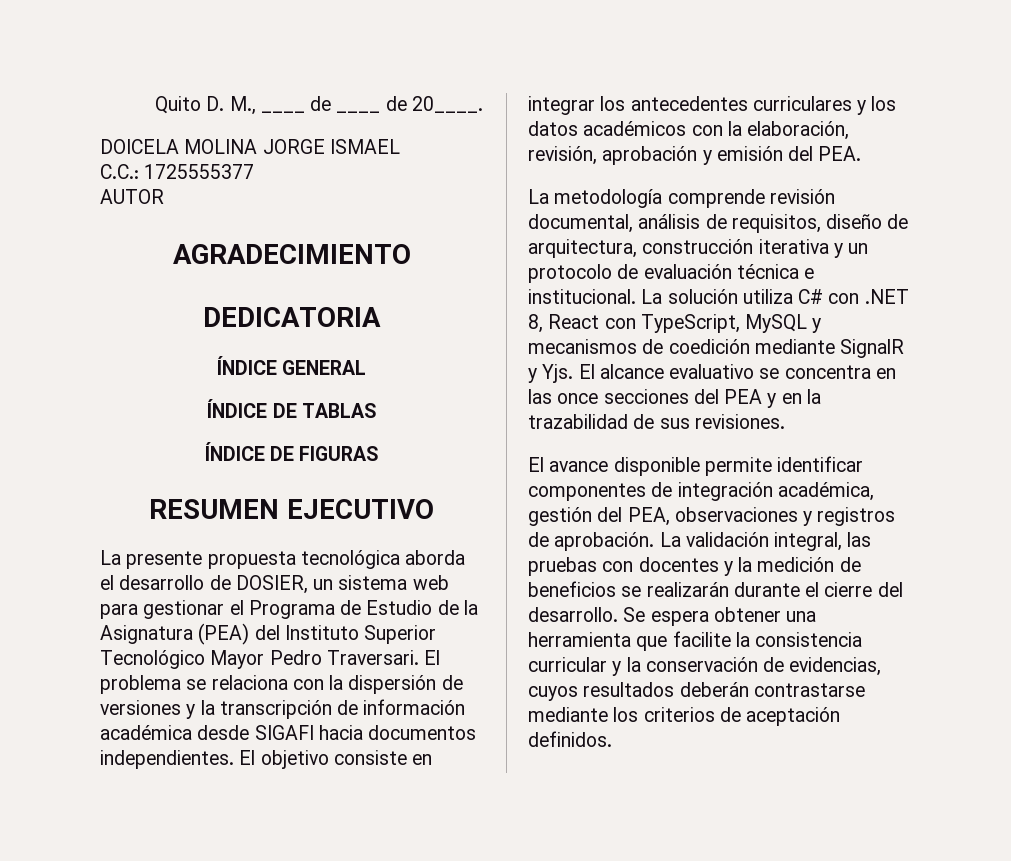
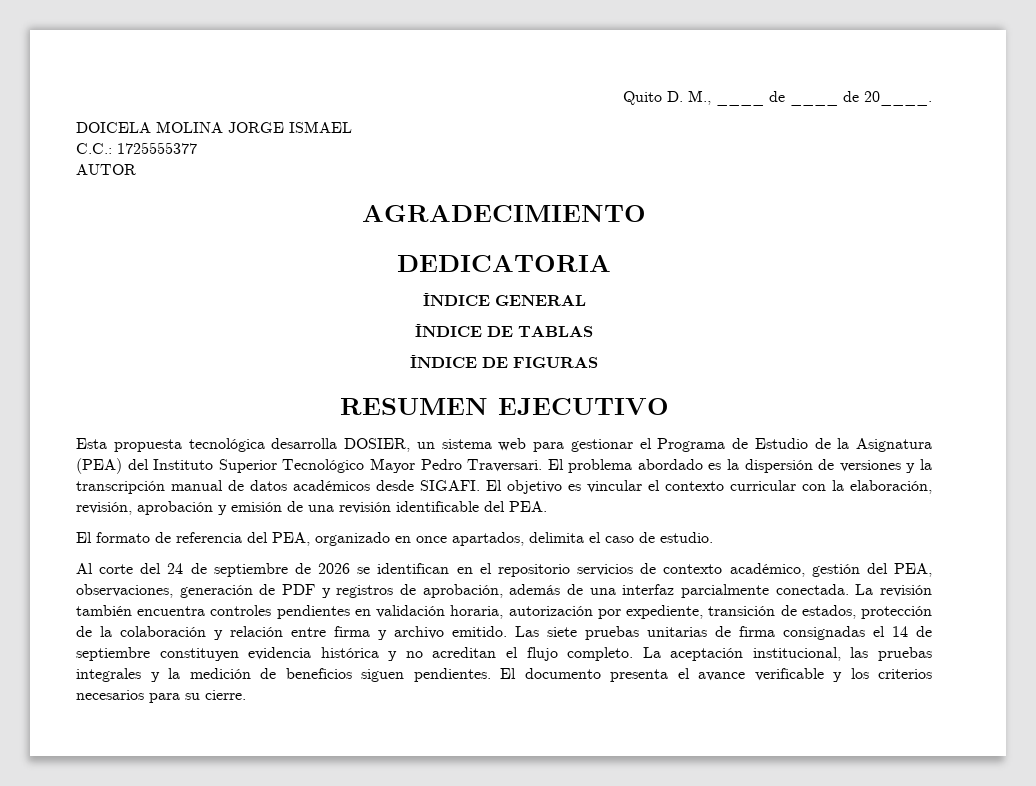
- La presente propuesta tecnológica aborda el desarrollo de DOSIER, un sistema web para gestionar el Programa de Estudio de la Asignatura (PEA) del Instituto Superior Tecnológico Mayor Pedro Traversari.
+ Esta propuesta tecnológica desarrolla DOSIER, un sistema web para gestionar el Programa de Estudio de la Asignatura (PEA) del Instituto Superior Tecnológico Mayor Pedro Traversari.
- El problema se relaciona con la dispersión de versiones y la transcripción de información académica desde SIGAFI hacia documentos independientes. El objetivo consiste en integrar los antecedentes curriculares y los datos académicos con la elaboración, revisión, aprobación y emisión del PEA.
- La metodología comprende revisión documental, análisis de requisitos, diseño de arquitectura, construcción iterativa y un protocolo de evaluación técnica e institucional. La solución utiliza C# con .NET 8, React con TypeScript, MySQL y mecanismos de coedición mediante SignalR y Yjs. El alcance evaluativo se concentra en las once secciones del PEA y en la trazabilidad de sus revisiones.
- El avance disponible permite identificar componentes de integración académica, gestión del PEA, observaciones y registros de aprobación. La validación integral, las pruebas con docentes y la medición de beneficios se realizarán durante el cierre del desarrollo. Se espera obtener una herramienta que facilite la consistencia curricular y la conservación de evidencias, cuyos resultados deberán contrastarse mediante los criterios de aceptación definidos.
+ El problema abordado es la dispersión de versiones y la transcripción manual de datos académicos desde SIGAFI. El objetivo es vincular el contexto curricular con la elaboración, revisión, aprobación y emisión de una revisión identificable del PEA.
+ El formato de referencia del PEA, organizado en once apartados, delimita el caso de estudio.
+ Al corte del 24 de septiembre de 2026 se identifican en el repositorio servicios de contexto académico, gestión del PEA, observaciones, generación de PDF y registros de aprobación, además de una interfaz parcialmente conectada. La revisión también encuentra controles pendientes en validación horaria, autorización por expediente, transición de estados, protección de la colaboración y relación entre firma y archivo emitido. Las siete pruebas unitarias de firma consignadas el 14 de septiembre constituyen evidencia histórica y no acreditan el flujo completo. La aceptación institucional, las pruebas integrales y la medición de beneficios siguen pendientes. El documento presenta el avance verificable y los criterios necesarios para su cierre.

